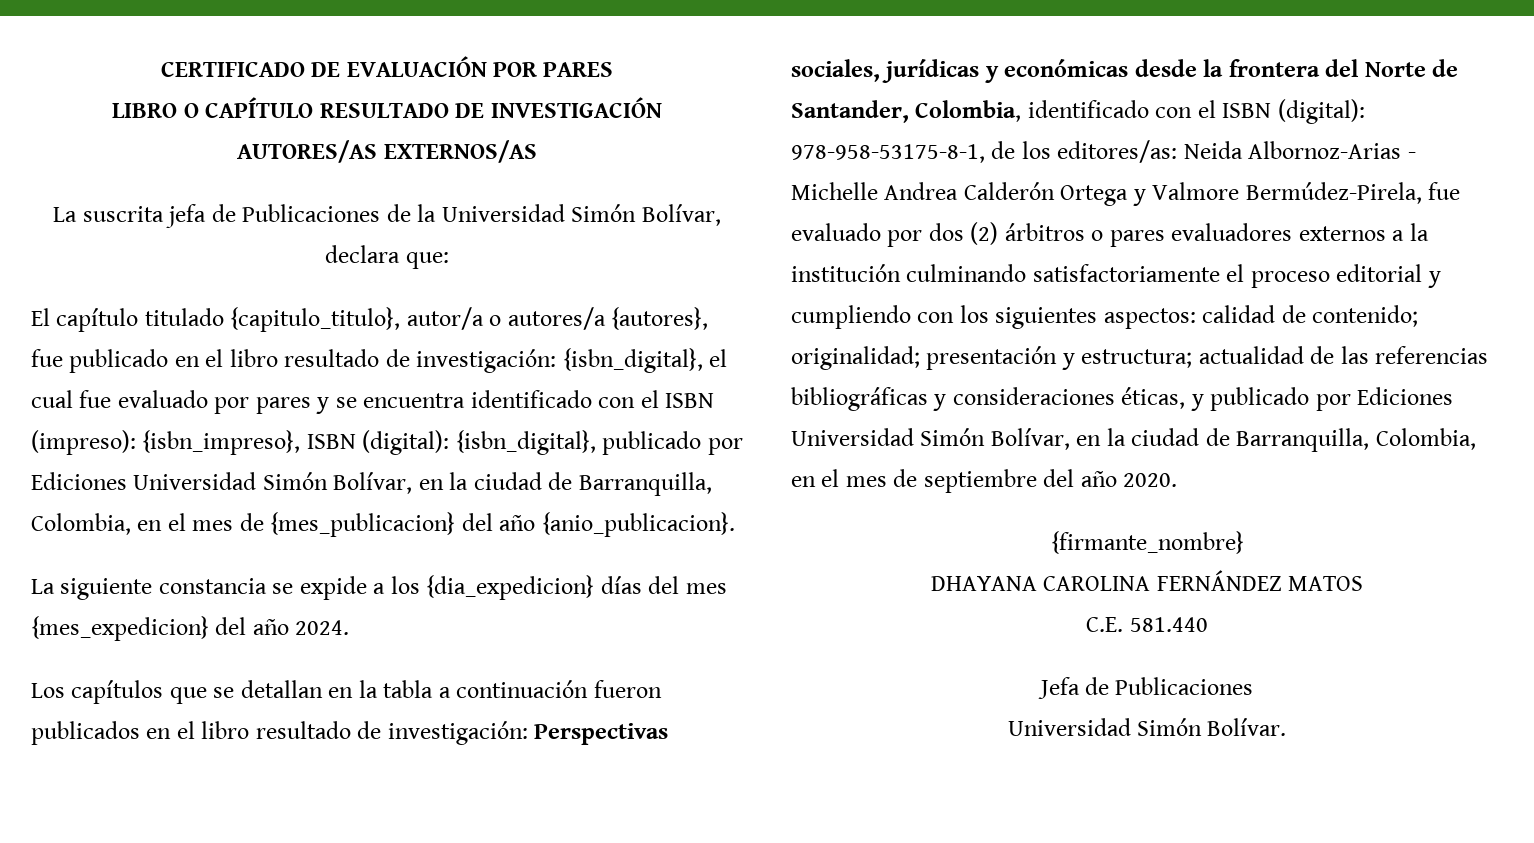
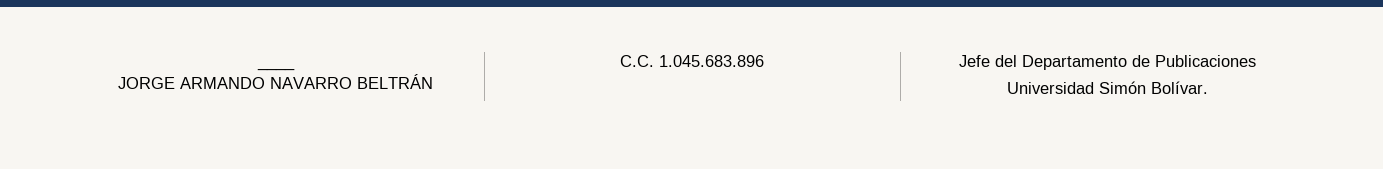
- CERTIFICADO DE EVALUACIÓN POR PARES
- LIBRO O CAPÍTULO RESULTADO DE INVESTIGACIÓN
- AUTORES/AS EXTERNOS/AS
- La suscrita jefa de Publicaciones de la Universidad Simón Bolívar, declara que:
- El capítulo titulado {capitulo_titulo}, autor/a o autores/a {autores}, fue publicado en el libro resultado de investigación: {isbn_digital}, el cual fue evaluado por pares y se encuentra identificado con el ISBN (impreso): {isbn_impreso}, ISBN (digital): {isbn_digital}, publicado por Ediciones Universidad Simón Bolívar, en la ciudad de Barranquilla, Colombia, en el mes de {mes_publicacion} del año {anio_publicacion}.
- La siguiente constancia se expide a los {dia_expedicion} días del mes {mes_expedicion} del año 2024.
- Los capítulos que se detallan en la tabla a continuación fueron publicados en el libro resultado de investigación: Perspectivas sociales, jurídicas y económicas desde la frontera del Norte de Santander, Colombia, identificado con el ISBN (digital): 978-958-53175-8-1, de los editores/as: Neida Albornoz-Arias - Michelle Andrea Calderón Ortega y Valmore Bermúdez-Pirela, fue evaluado por dos (2) árbitros o pares evaluadores externos a la institución culminando satisfactoriamente el proceso editorial y cumpliendo con los siguientes aspectos: calidad de contenido; originalidad; presentación y estructura; actualidad de las referencias bibliográficas y consideraciones éticas, y publicado por Ediciones Universidad Simón Bolívar, en la ciudad de Barranquilla, Colombia, en el mes de septiembre del año 2020.
- {firmante_nombre}
- DHAYANA CAROLINA FERNÁNDEZ MATOS
- C.E. 581.440
- Jefa de Publicaciones
+ ____
+ JORGE ARMANDO NAVARRO BELTRÁN
+ C.C. 1.045.683.896
+ Jefe del Departamento de Publicaciones

